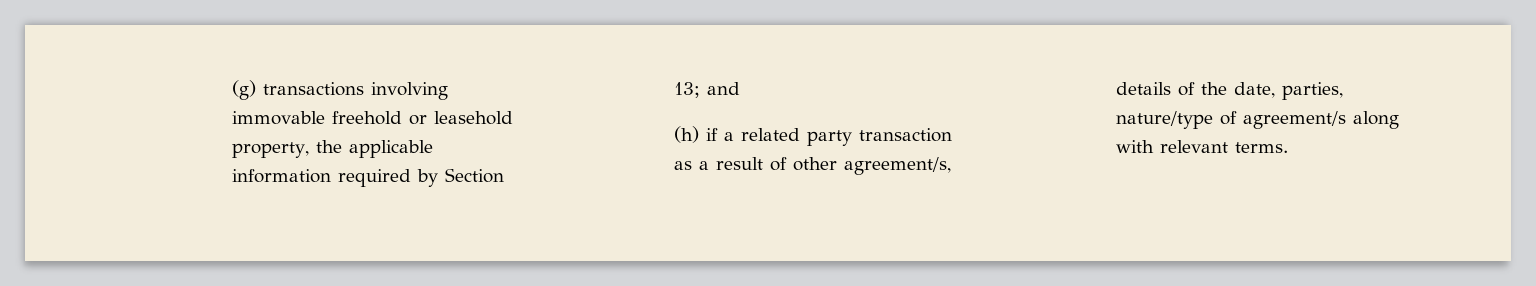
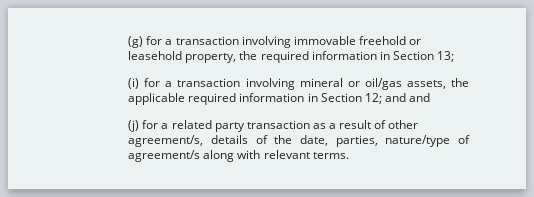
- (g) transactions involving immovable freehold or leasehold property, the applicable information required by Section 13; and
+ (g) for a transaction involving immovable freehold or leasehold property, the required information in Section 13;
+ (i) for a transaction involving mineral or oil/gas assets, the applicable required information in Section 12; and and
- (h) if a related party transaction as a result of other agreement/s, details of the date, parties, nature/type of agreement/s along with relevant terms.
+ (j) for a related party transaction as a result of other agreement/s, details of the date, parties, nature/type of agreement/s along with relevant terms.

